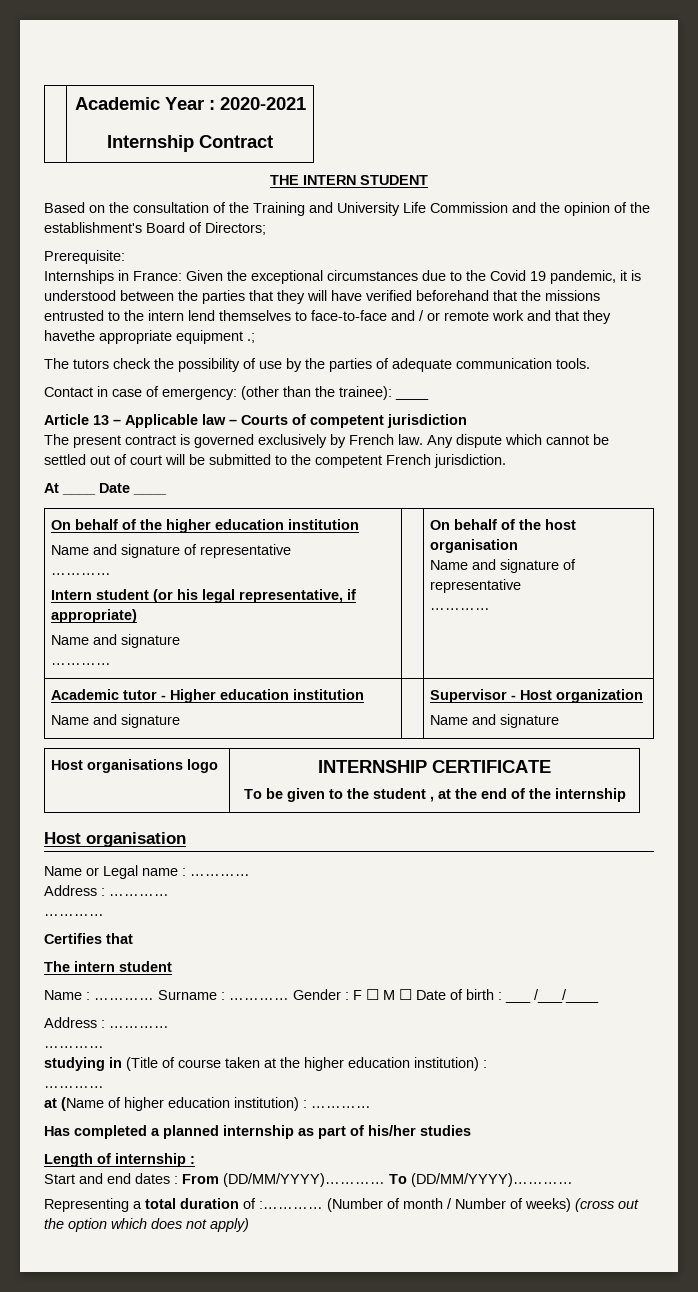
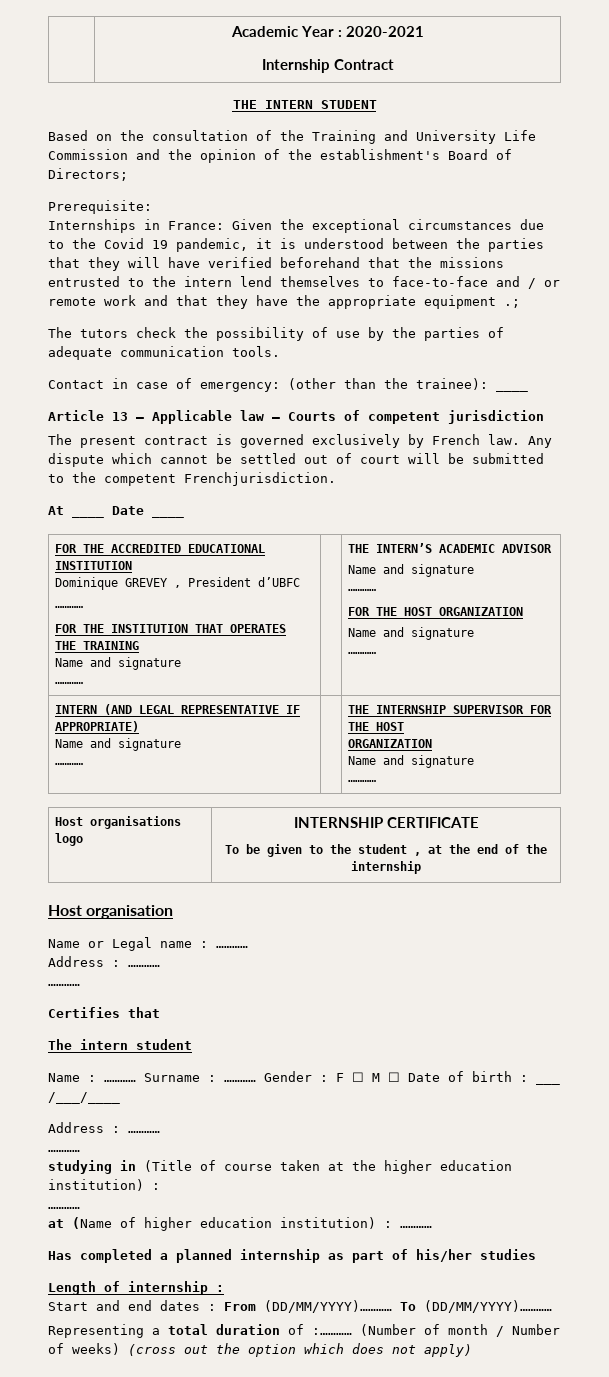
- Internships in France: Given the exceptional circumstances due to the Covid 19 pandemic, it is understood between the parties that they will have verified beforehand that the missions entrusted to the intern lend themselves to face-to-face and / or remote work and that they havethe appropriate equipment .;
+ Internships in France: Given the exceptional circumstances due to the Covid 19 pandemic, it is understood between the parties that they will have verified beforehand that the missions entrusted to the intern lend themselves to face-to-face and / or remote work and that they have the appropriate equipment .;
- Any dispute which cannot be settled out of court will be submitted to the competent French jurisdiction.
+ Any dispute which cannot be settled out of court will be submitted to the competent Frenchjurisdiction.
- On behalf of the higher education institution
- Name and signature of representative
+ FOR THE ACCREDITED EDUCATIONAL INSTITUTION
+ Dominique GREVEY , President d’UBFC
  …………
- Intern student (or his legal representative, if appropriate)
+ FOR THE INSTITUTION THAT OPERATES THE TRAINING
  Name and signature
- ………… | | On behalf of the host organisation
- Name and signature of representative
+ ………… | | THE INTERN’S ACADEMIC ADVISOR
+ Name and signature
  …………
- Academic tutor - Higher education institution
- Name and signature | | Supervisor - Host organization
+ FOR THE HOST ORGANIZATION
  Name and signature
+ …………
+ INTERN (AND LEGAL REPRESENTATIVE IF APPROPRIATE)
+ Name and signature
+ ………… | | THE INTERNSHIP SUPERVISOR FOR THE HOST
+ ORGANIZATION
+ Name and signature
+ …………

